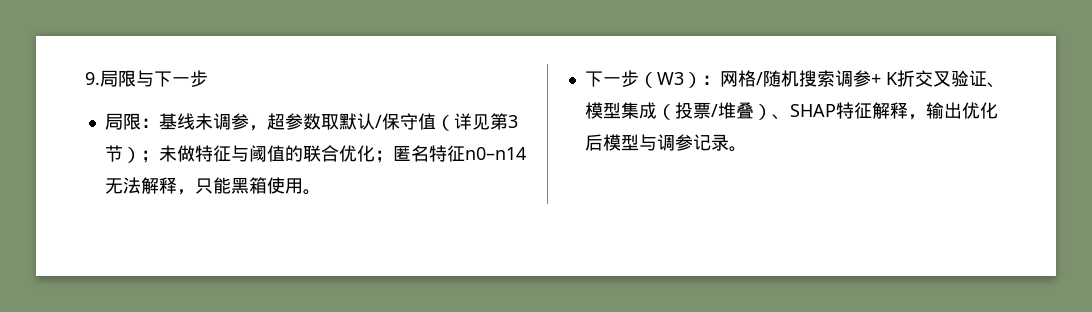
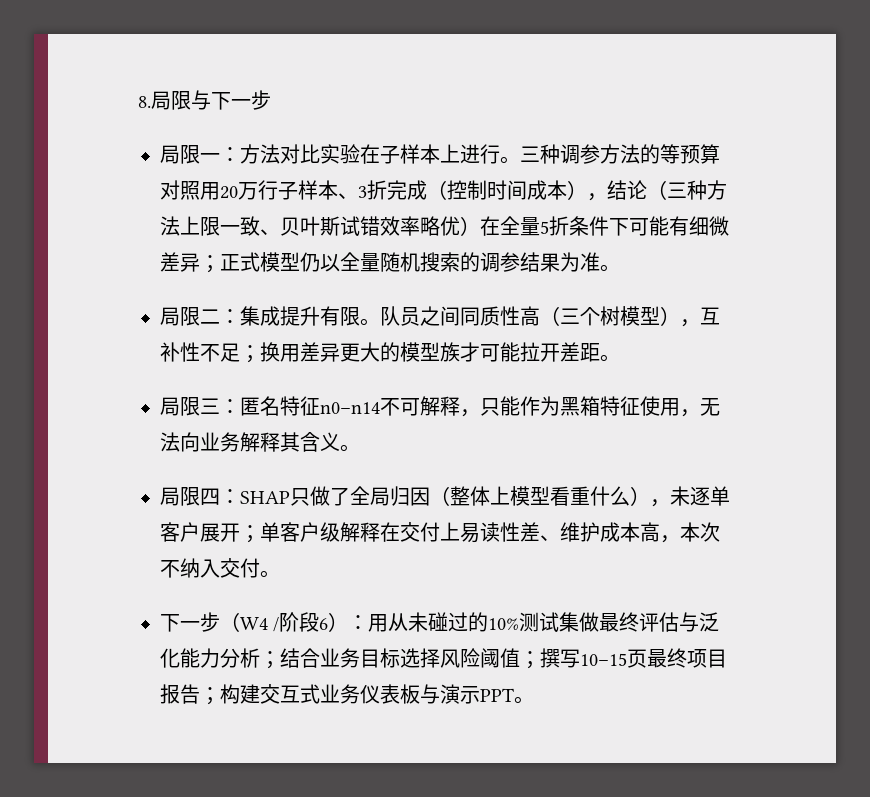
- 9.局限与下一步
+ 8.局限与下一步
- 局限：基线未调参，超参数取默认/保守值（详见第3节）；未做特征与阈值的联合优化；匿名特征n0–n14无法解释，只能黑箱使用。
- 下一步（W3）：网格/随机搜索调参+ K折交叉验证、模型集成（投票/堆叠）、SHAP特征解释，输出优化后模型与调参记录。
+ 局限一：方法对比实验在子样本上进行。三种调参方法的等预算对照用20万行子样本、3折完成（控制时间成本），结论（三种方法上限一致、贝叶斯试错效率略优）在全量5折条件下可能有细微差异；正式模型仍以全量随机搜索的调参结果为准。
+ 局限二：集成提升有限。队员之间同质性高（三个树模型），互补性不足；换用差异更大的模型族才可能拉开差距。
+ 局限三：匿名特征n0–n14不可解释，只能作为黑箱特征使用，无法向业务解释其含义。
+ 局限四：SHAP只做了全局归因（整体上模型看重什么），未逐单客户展开；单客户级解释在交付上易读性差、维护成本高，本次不纳入交付。
+ 下一步（W4 /阶段6）：用从未碰过的10%测试集做最终评估与泛化能力分析；结合业务目标选择风险阈值；撰写10–15页最终项目报告；构建交互式业务仪表板与演示PPT。

